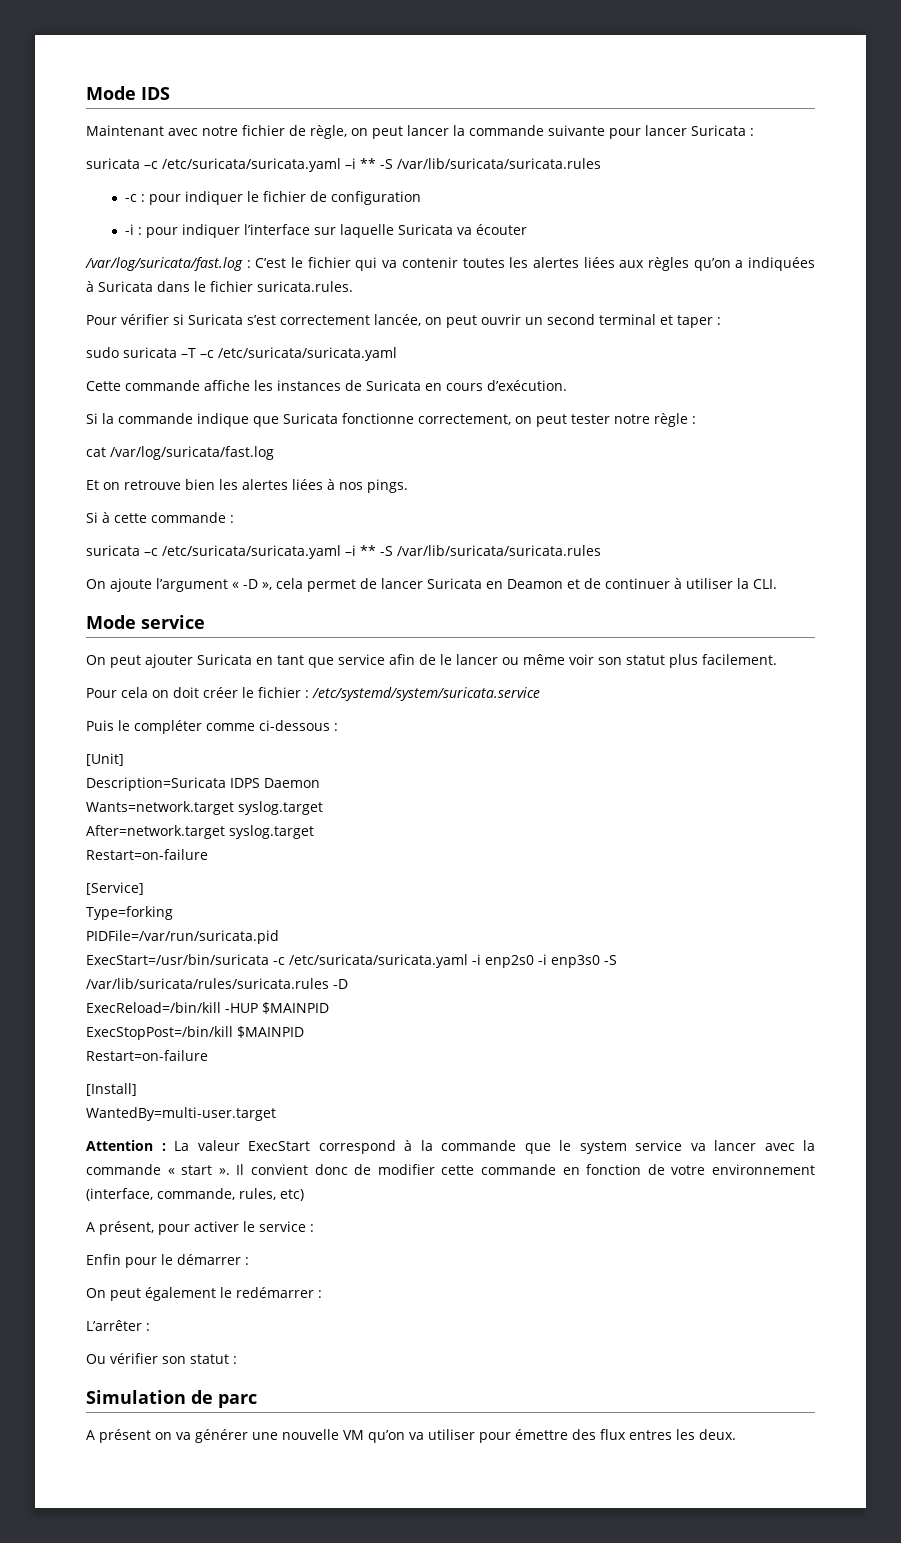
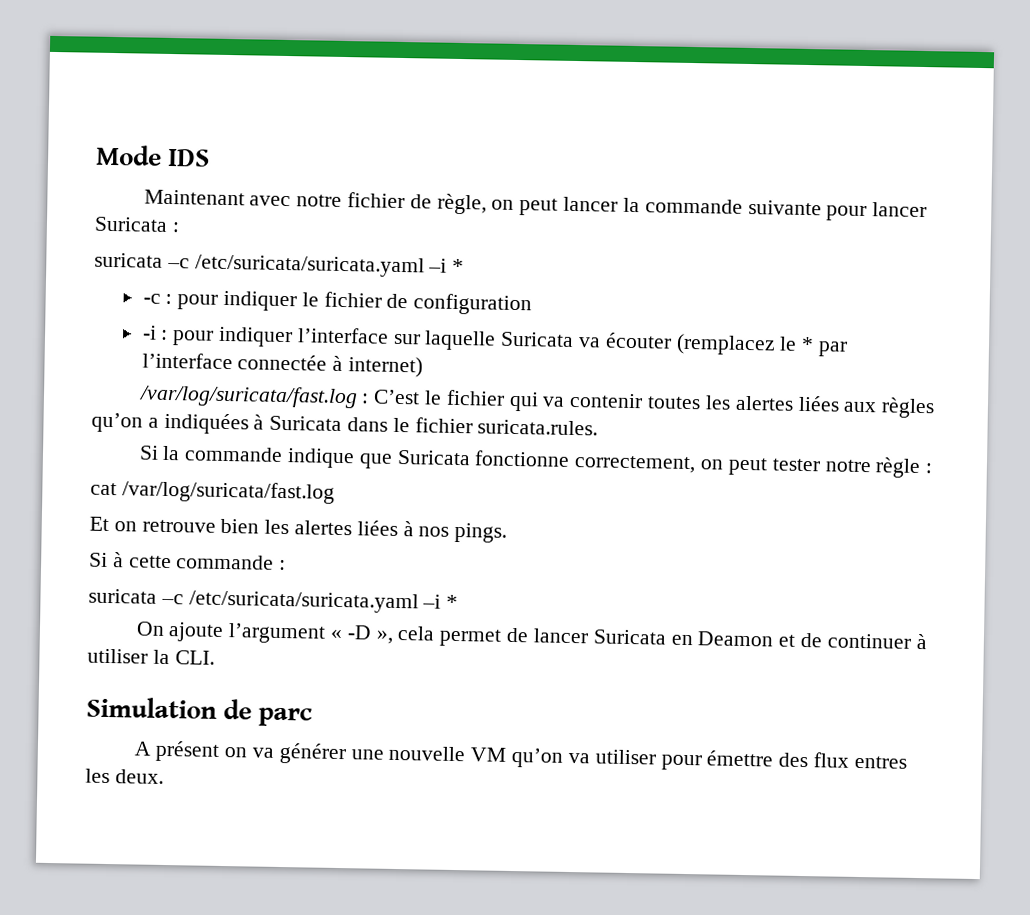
  Maintenant avec notre fichier de règle, on peut lancer la commande suivante pour lancer Suricata :
- suricata –c /etc/suricata/suricata.yaml –i ** -S /var/lib/suricata/suricata.rules
+ suricata –c /etc/suricata/suricata.yaml –i *
- -i : pour indiquer l’interface sur laquelle Suricata va écouter
+ -i : pour indiquer l’interface sur laquelle Suricata va écouter (remplacez le * par l’interface connectée à internet)
- Pour vérifier si Suricata s’est correctement lancée, on peut ouvrir un second terminal et taper :
- sudo suricata –T –c /etc/suricata/suricata.yaml
- Cette commande affiche les instances de Suricata en cours d’exécution.
  Si à cette commande :
- suricata –c /etc/suricata/suricata.yaml –i ** -S /var/lib/suricata/suricata.rules
+ suricata –c /etc/suricata/suricata.yaml –i *
- Mode service
- On peut ajouter Suricata en tant que service afin de le lancer ou même voir son statut plus facilement.
- Pour cela on doit créer le fichier : /etc/systemd/system/suricata.service
- Puis le compléter comme ci-dessous :
- [Unit]
- Description=Suricata IDPS Daemon
- Wants=network.target syslog.target
- After=network.target syslog.target
- Restart=on-failure
- [Service]
- Type=forking
- PIDFile=/var/run/suricata.pid
- ExecStart=/usr/bin/suricata -c /etc/suricata/suricata.yaml -i enp2s0 -i enp3s0 -S /var/lib/suricata/rules/suricata.rules -D
- ExecReload=/bin/kill -HUP $MAINPID
- ExecStopPost=/bin/kill $MAINPID
- Restart=on-failure
- [Install]
- WantedBy=multi-user.target
- Attention : La valeur ExecStart correspond à la commande que le system service va lancer avec la commande « start ». Il convient donc de modifier cette commande en fonction de votre environnement (interface, commande, rules, etc)
- A présent, pour activer le service :
- Enfin pour le démarrer :
- On peut également le redémarrer :
- L’arrêter :
- Ou vérifier son statut :

